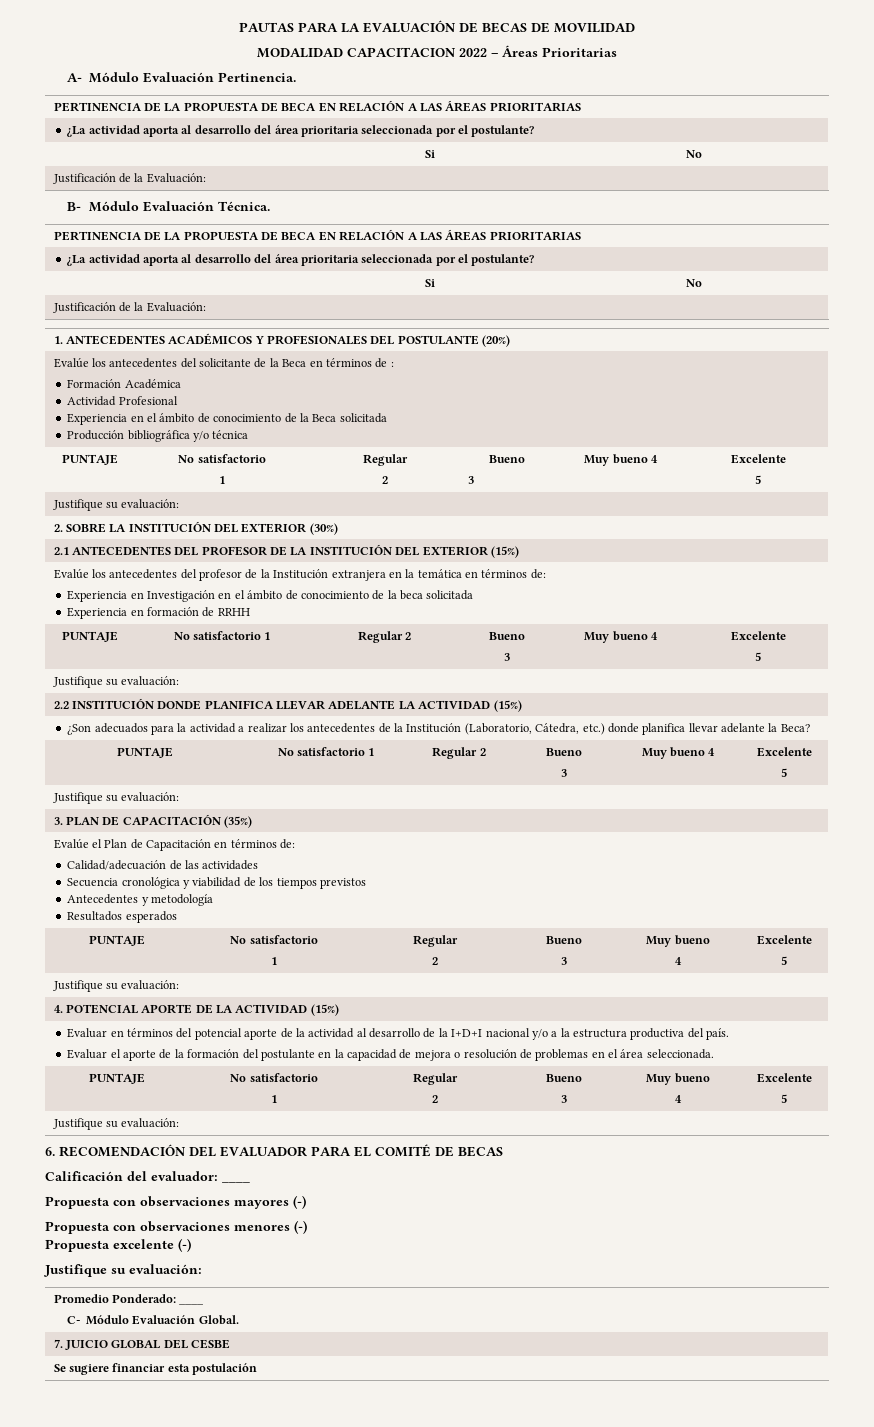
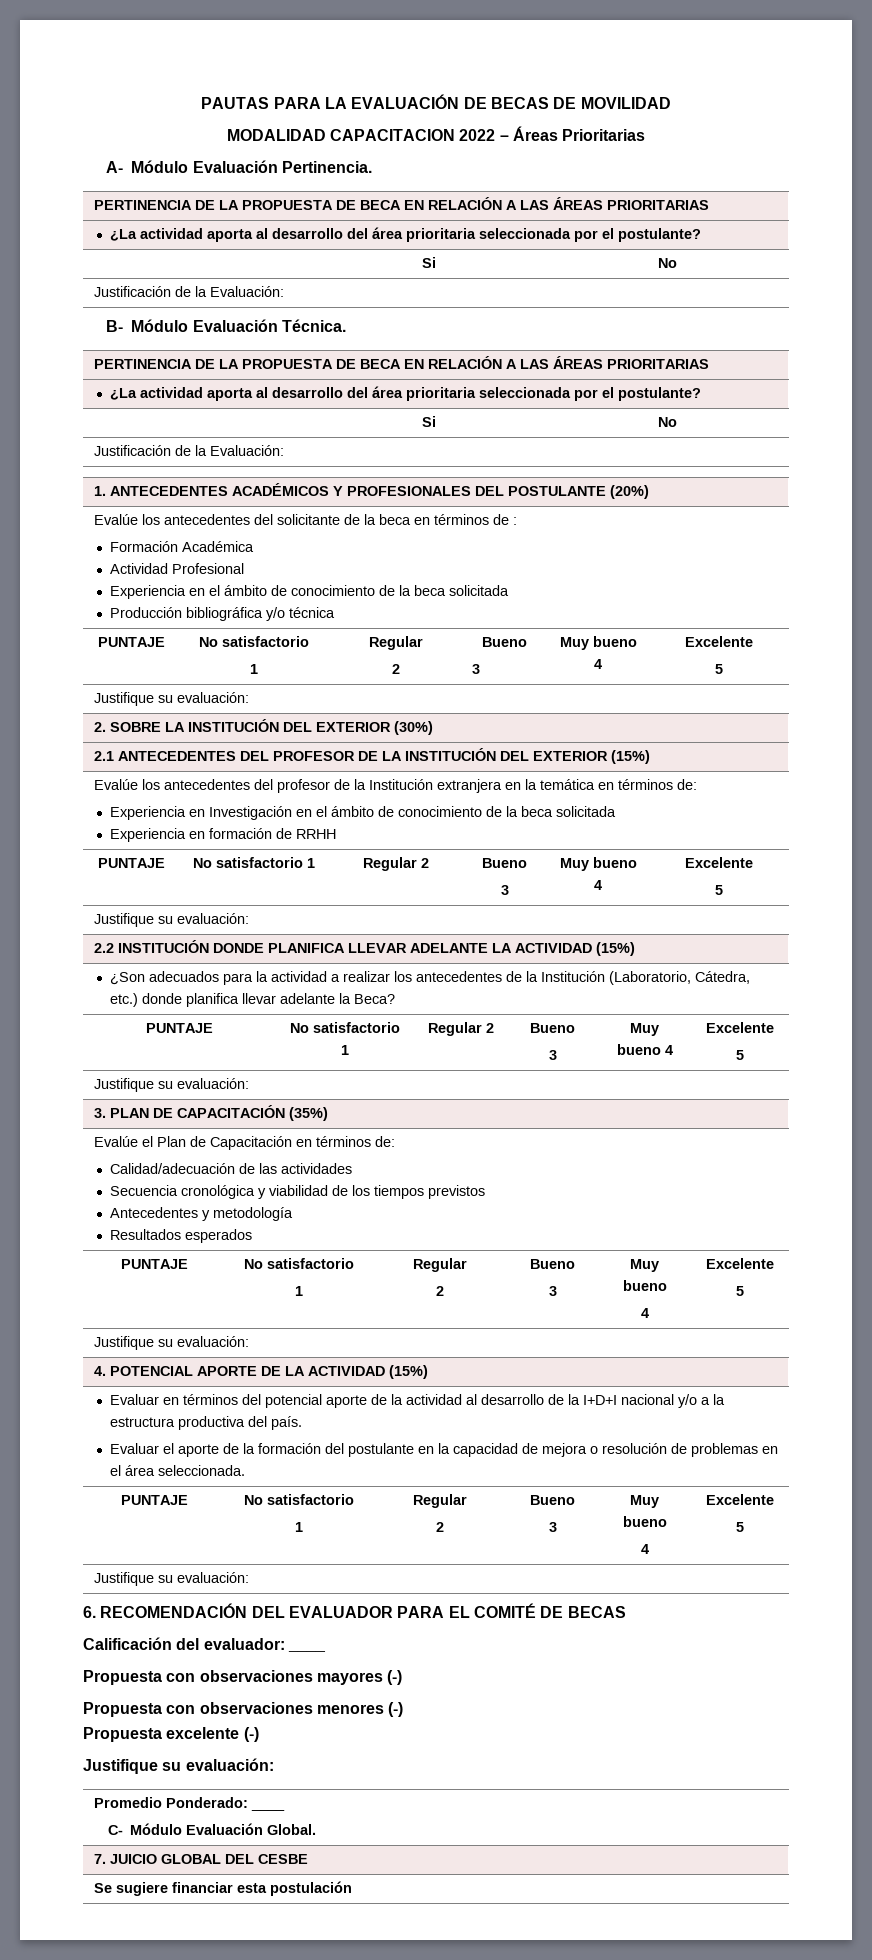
- Evalúe los antecedentes del solicitante de la Beca en términos de :
+ Evalúe los antecedentes del solicitante de la beca en términos de :
  Formación Académica
  Actividad Profesional
- Experiencia en el ámbito de conocimiento de la Beca solicitada
+ Experiencia en el ámbito de conocimiento de la beca solicitada

